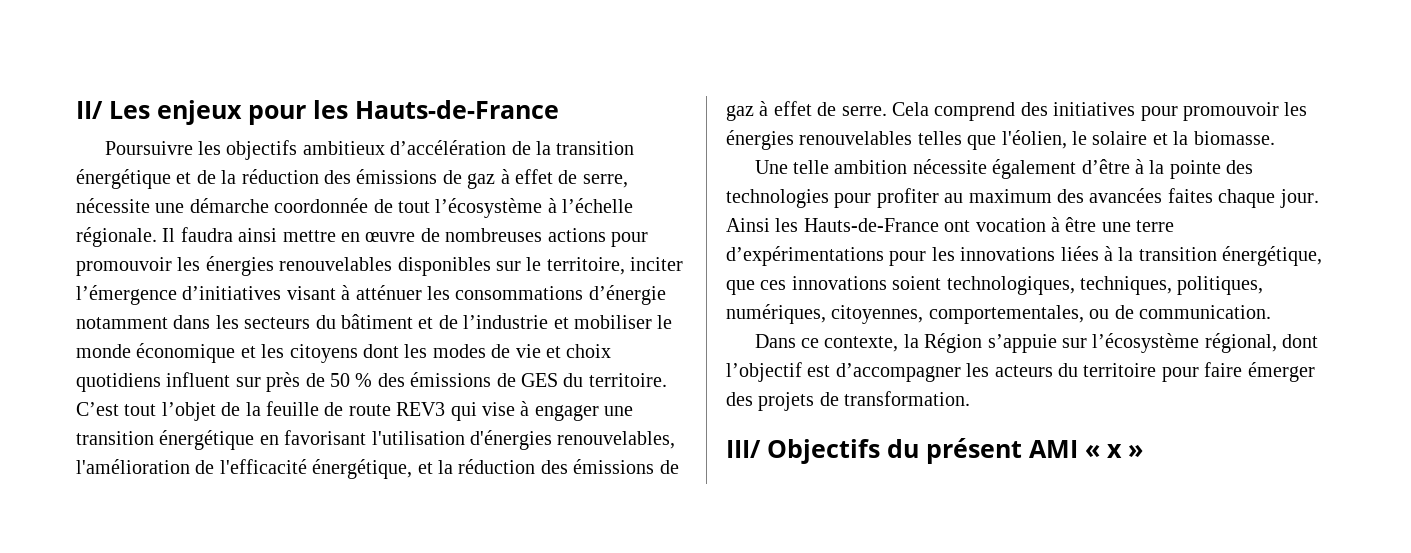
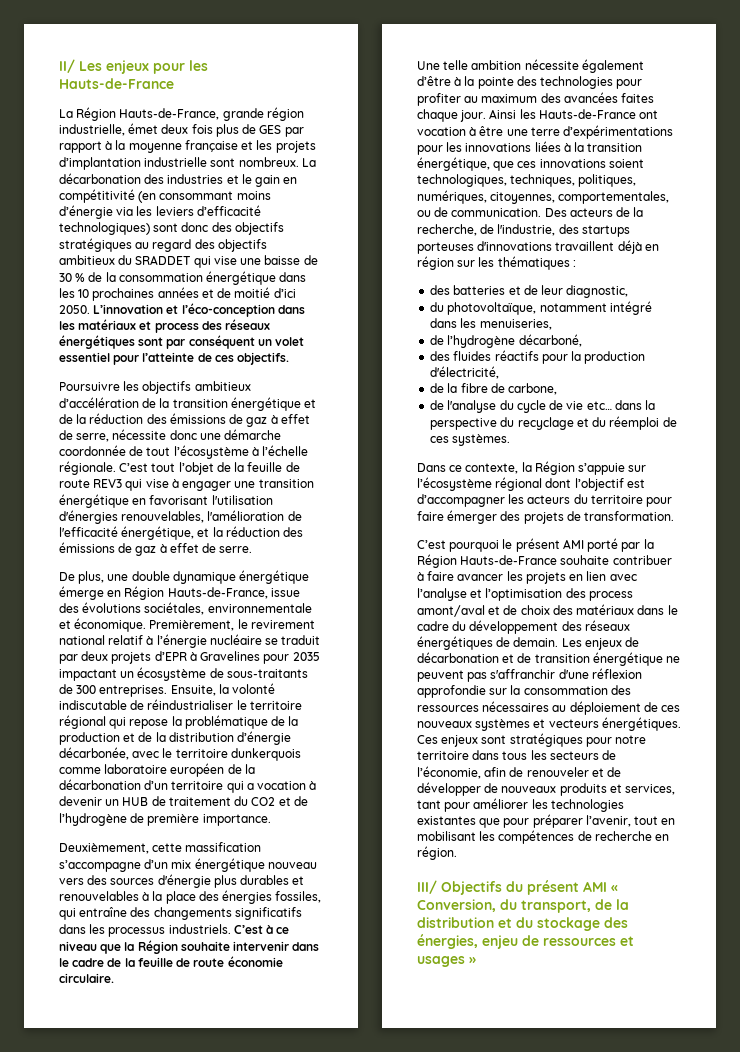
+ La Région Hauts-de-France, grande région industrielle, émet deux fois plus de GES par rapport à la moyenne française et les projets d’implantation industrielle sont nombreux. La décarbonation des industries et le gain en compétitivité (en consommant moins d’énergie via les leviers d’efficacité technologiques) sont donc des objectifs stratégiques au regard des objectifs ambitieux du SRADDET qui vise une baisse de 30 % de la consommation énergétique dans les 10 prochaines années et de moitié d’ici 2050. L’innovation et l’éco-conception dans les matériaux et process des réseaux énergétiques sont par conséquent un volet essentiel pour l’atteinte de ces objectifs.
- Poursuivre les objectifs ambitieux d’accélération de la transition énergétique et de la réduction des émissions de gaz à effet de serre, nécessite une démarche coordonnée de tout l’écosystème à l’échelle régionale.
+ Poursuivre les objectifs ambitieux d’accélération de la transition énergétique et de la réduction des émissions de gaz à effet de serre, nécessite donc une démarche coordonnée de tout l’écosystème à l’échelle régionale.
- Il faudra ainsi mettre en œuvre de nombreuses actions pour promouvoir les énergies renouvelables disponibles sur le territoire, inciter l’émergence d’initiatives visant à atténuer les consommations d’énergie notamment dans les secteurs du bâtiment et de l’industrie et mobiliser le monde économique et les citoyens dont les modes de vie et choix quotidiens influent sur près de 50 % des émissions de GES du territoire.
- C’est tout l’objet de la feuille de route REV3 qui vise à engager une transition énergétique en favorisant l'utilisation d'énergies renouvelables, l'amélioration de l'efficacité énergétique, et la réduction des émissions de gaz à effet de serre. Cela comprend des initiatives pour promouvoir les énergies renouvelables telles que l'éolien, le solaire et la biomasse.
+ C’est tout l’objet de la feuille de route REV3 qui vise à engager une transition énergétique en favorisant l'utilisation d'énergies renouvelables, l'amélioration de l'efficacité énergétique, et la réduction des émissions de gaz à effet de serre.
+ De plus, une double dynamique énergétique émerge en Région Hauts-de-France, issue des évolutions sociétales, environnementale et économique. Premièrement, le revirement national relatif à l’énergie nucléaire se traduit par deux projets d’EPR à Gravelines pour 2035 impactant un écosystème de sous-traitants de 300 entreprises. Ensuite, la volonté indiscutable de réindustrialiser le territoire régional qui repose la problématique de la production et de la distribution d’énergie décarbonée, avec le territoire dunkerquois comme laboratoire européen de la décarbonation d’un territoire qui a vocation à devenir un HUB de traitement du CO2 et de l’hydrogène de première importance.
+ Deuxièmement, cette massification s’accompagne d’un mix énergétique nouveau vers des sources d'énergie plus durables et renouvelables à la place des énergies fossiles, qui entraîne des changements significatifs dans les processus industriels. C’est à ce niveau que la Région souhaite intervenir dans le cadre de la feuille de route économie circulaire.
+ Des acteurs de la recherche, de l'industrie, des startups porteuses d'innovations travaillent déjà en région sur les thématiques :
+ des batteries et de leur diagnostic,
+ du photovoltaïque, notamment intégré dans les menuiseries,
+ de l’hydrogène décarboné,
+ des fluides réactifs pour la production d'électricité,
+ de la fibre de carbone,
+ de l'analyse du cycle de vie etc… dans la perspective du recyclage et du réemploi de ces systèmes.
- Dans ce contexte, la Région s’appuie sur l’écosystème régional, dont l’objectif est d’accompagner les acteurs du territoire pour faire émerger des projets de transformation.
+ Dans ce contexte, la Région s’appuie sur l’écosystème régional dont l’objectif est d’accompagner les acteurs du territoire pour faire émerger des projets de transformation.
+ C’est pourquoi le présent AMI porté par la Région Hauts-de-France souhaite contribuer à faire avancer les projets en lien avec l’analyse et l’optimisation des process amont/aval et de choix des matériaux dans le cadre du développement des réseaux énergétiques de demain. Les enjeux de décarbonation et de transition énergétique ne peuvent pas s'affranchir d'une réflexion approfondie sur la consommation des ressources nécessaires au déploiement de ces nouveaux systèmes et vecteurs énergétiques. Ces enjeux sont stratégiques pour notre territoire dans tous les secteurs de l’économie, afin de renouveler et de développer de nouveaux produits et services, tant pour améliorer les technologies existantes que pour préparer l’avenir, tout en mobilisant les compétences de recherche en région.
- III/ Objectifs du présent AMI « x »
+ III/ Objectifs du présent AMI « Conversion, du transport, de la distribution et du stockage des énergies, enjeu de ressources et usages »

